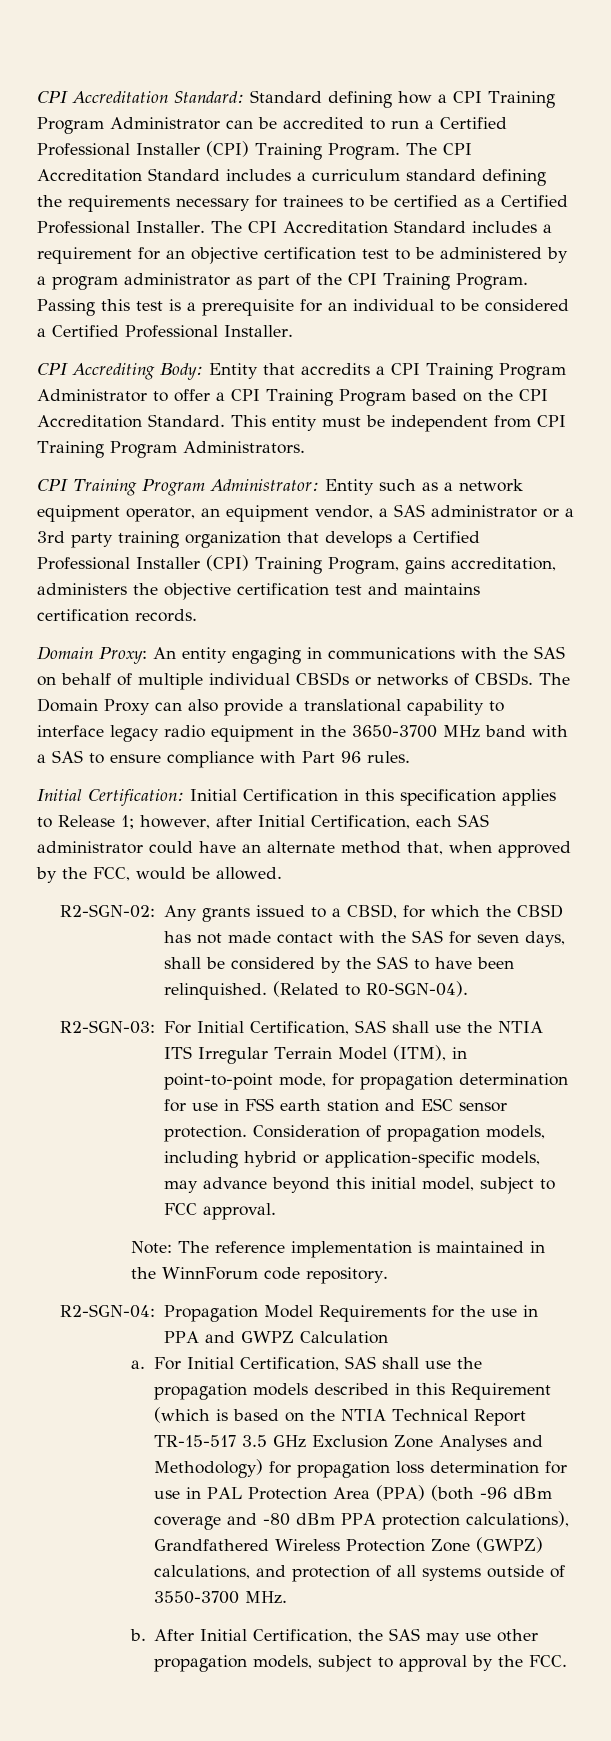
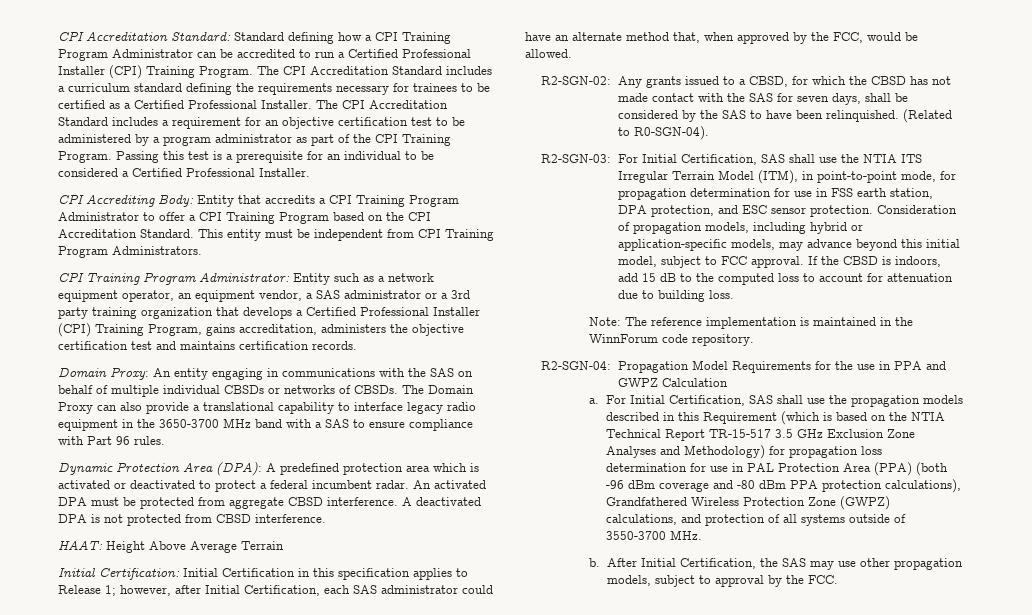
+ Dynamic Protection Area (DPA): A predefined protection area which is activated or deactivated to protect a federal incumbent radar. An activated DPA must be protected from aggregate CBSD interference. A deactivated DPA is not protected from CBSD interference.
+ HAAT: Height Above Average Terrain
- R2-SGN-03: For Initial Certification, SAS shall use the NTIA ITS Irregular Terrain Model (ITM), in point-to-point mode, for propagation determination for use in FSS earth station and ESC sensor protection.
+ R2-SGN-03: For Initial Certification, SAS shall use the NTIA ITS Irregular Terrain Model (ITM), in point-to-point mode, for propagation determination for use in FSS earth station, DPA protection, and ESC sensor protection.
+ If the CBSD is indoors, add 15 dB to the computed loss to account for attenuation due to building loss.

